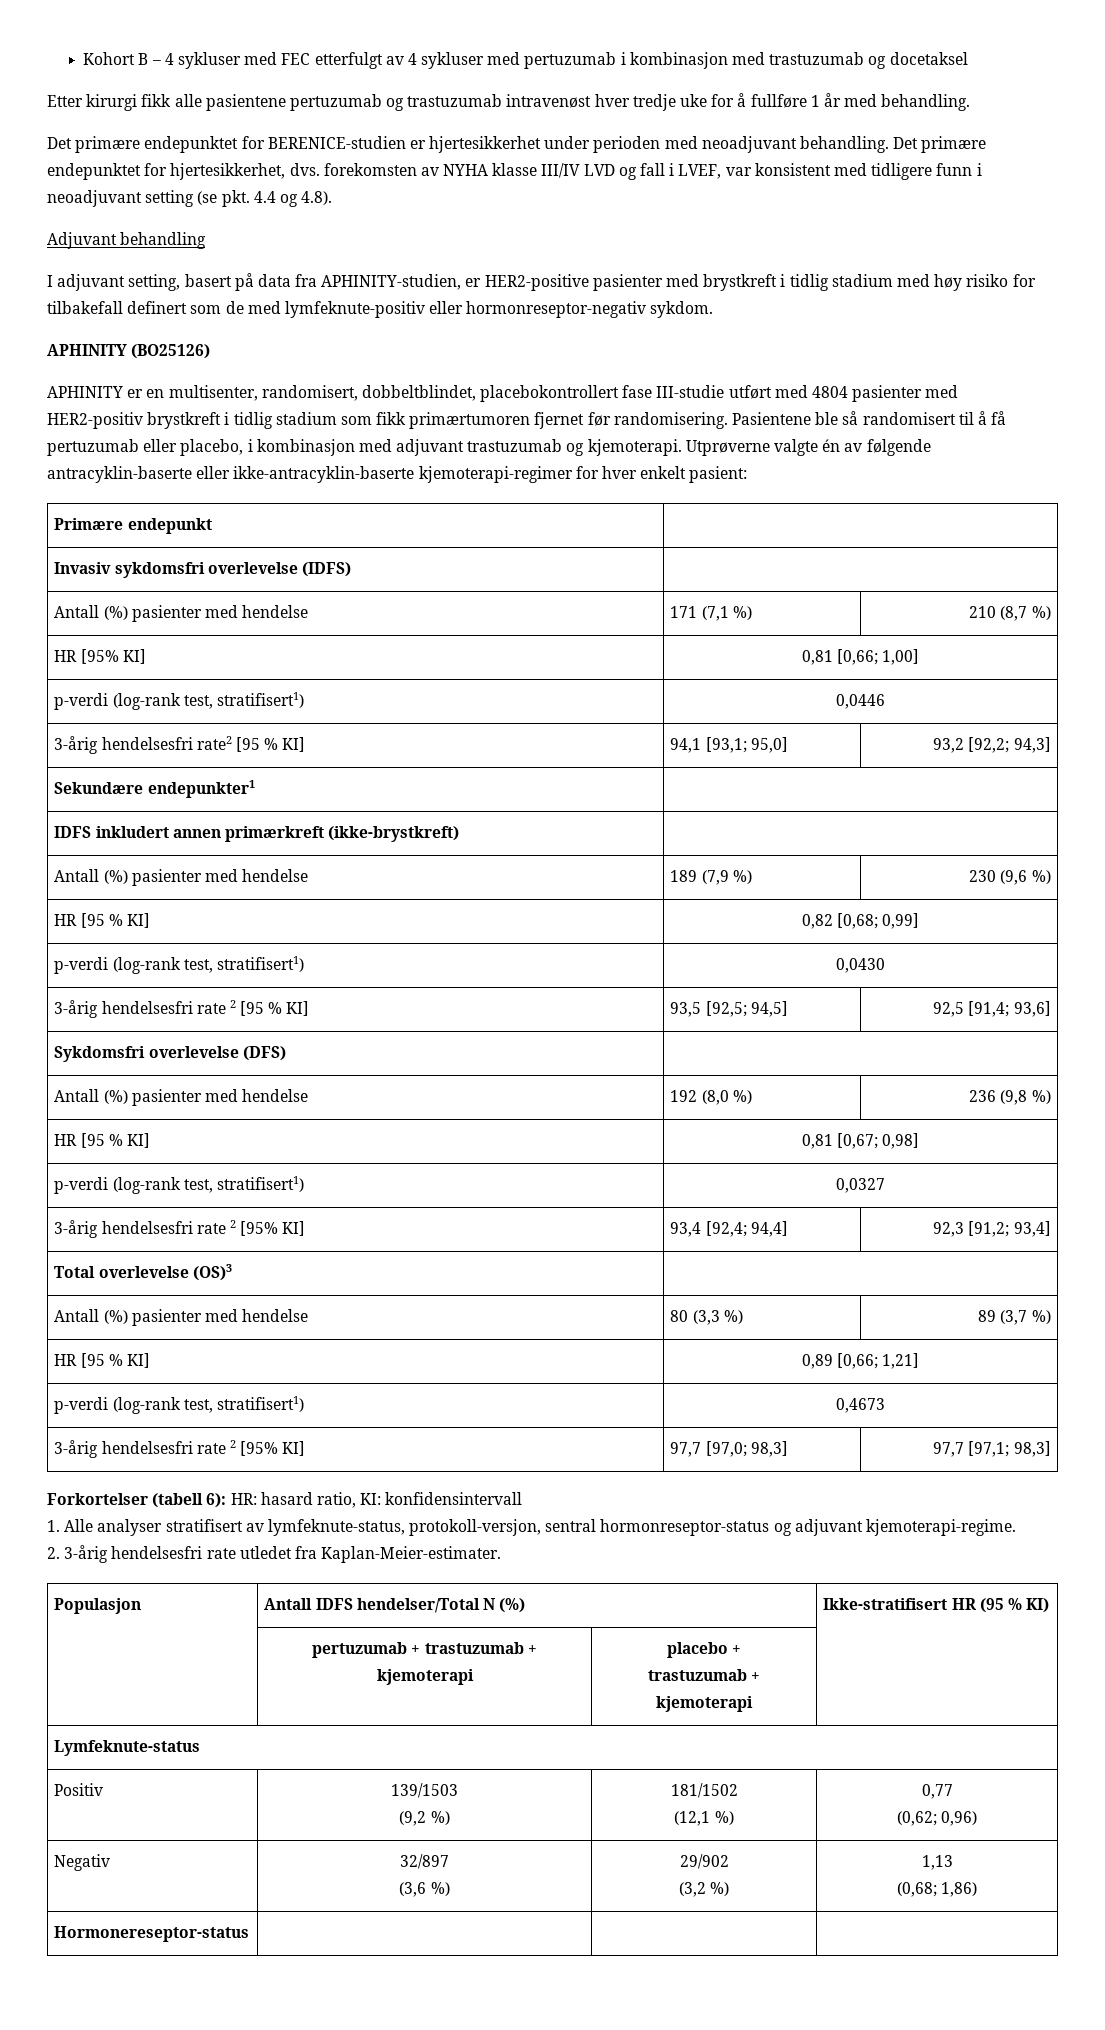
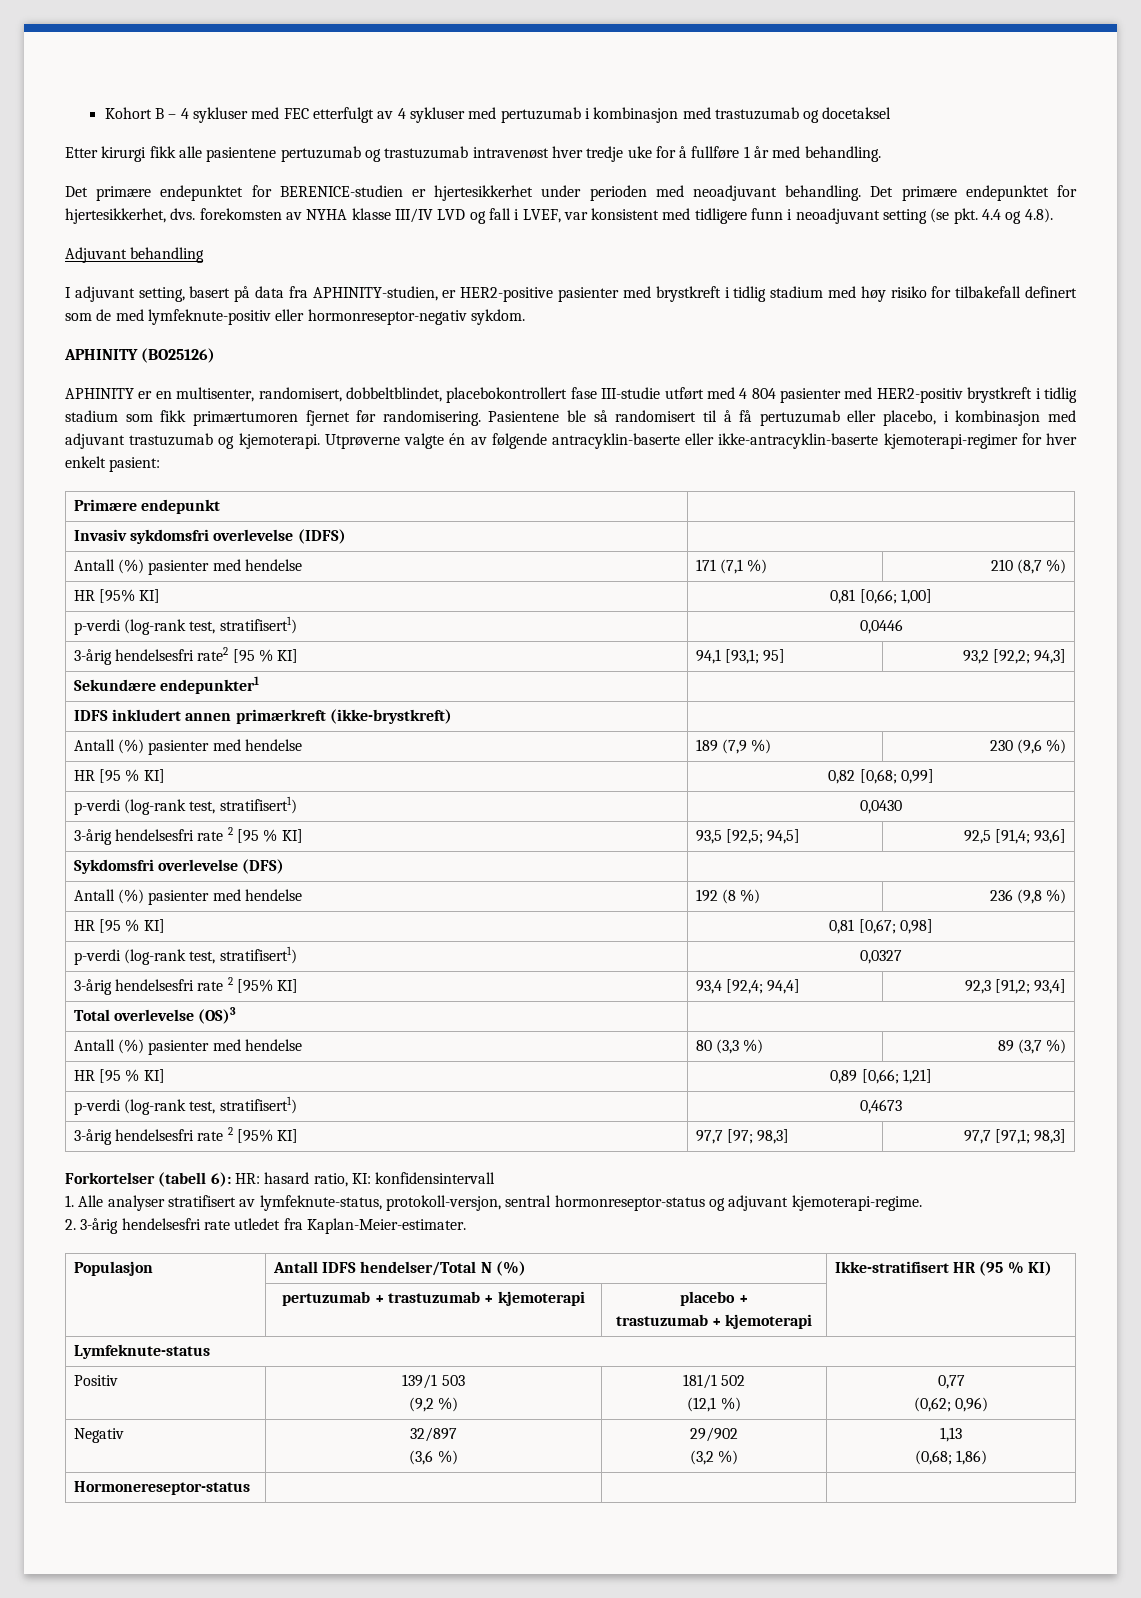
- APHINITY er en multisenter, randomisert, dobbeltblindet, placebokontrollert fase III-studie utført med 4804 pasienter med HER2-positiv brystkreft i tidlig stadium som fikk primærtumoren fjernet før randomisering.
+ APHINITY er en multisenter, randomisert, dobbeltblindet, placebokontrollert fase III-studie utført med 4 804 pasienter med HER2-positiv brystkreft i tidlig stadium som fikk primærtumoren fjernet før randomisering.
- 3-årig hendelsesfri rate2 [95 % KI] | 94,1 [93,1; 95,0] | 93,2 [92,2; 94,3]
+ 3-årig hendelsesfri rate2 [95 % KI] | 94,1 [93,1; 95] | 93,2 [92,2; 94,3]
- Antall (%) pasienter med hendelse | 192 (8,0 %) | 236 (9,8 %)
+ Antall (%) pasienter med hendelse | 192 (8 %) | 236 (9,8 %)
- 3-årig hendelsesfri rate 2 [95% KI] | 97,7 [97,0; 98,3] | 97,7 [97,1; 98,3]
+ 3-årig hendelsesfri rate 2 [95% KI] | 97,7 [97; 98,3] | 97,7 [97,1; 98,3]
- Positiv | 139/1503
- (9,2 %) | 181/1502
+ Positiv | 139/1 503
+ (9,2 %) | 181/1 502

